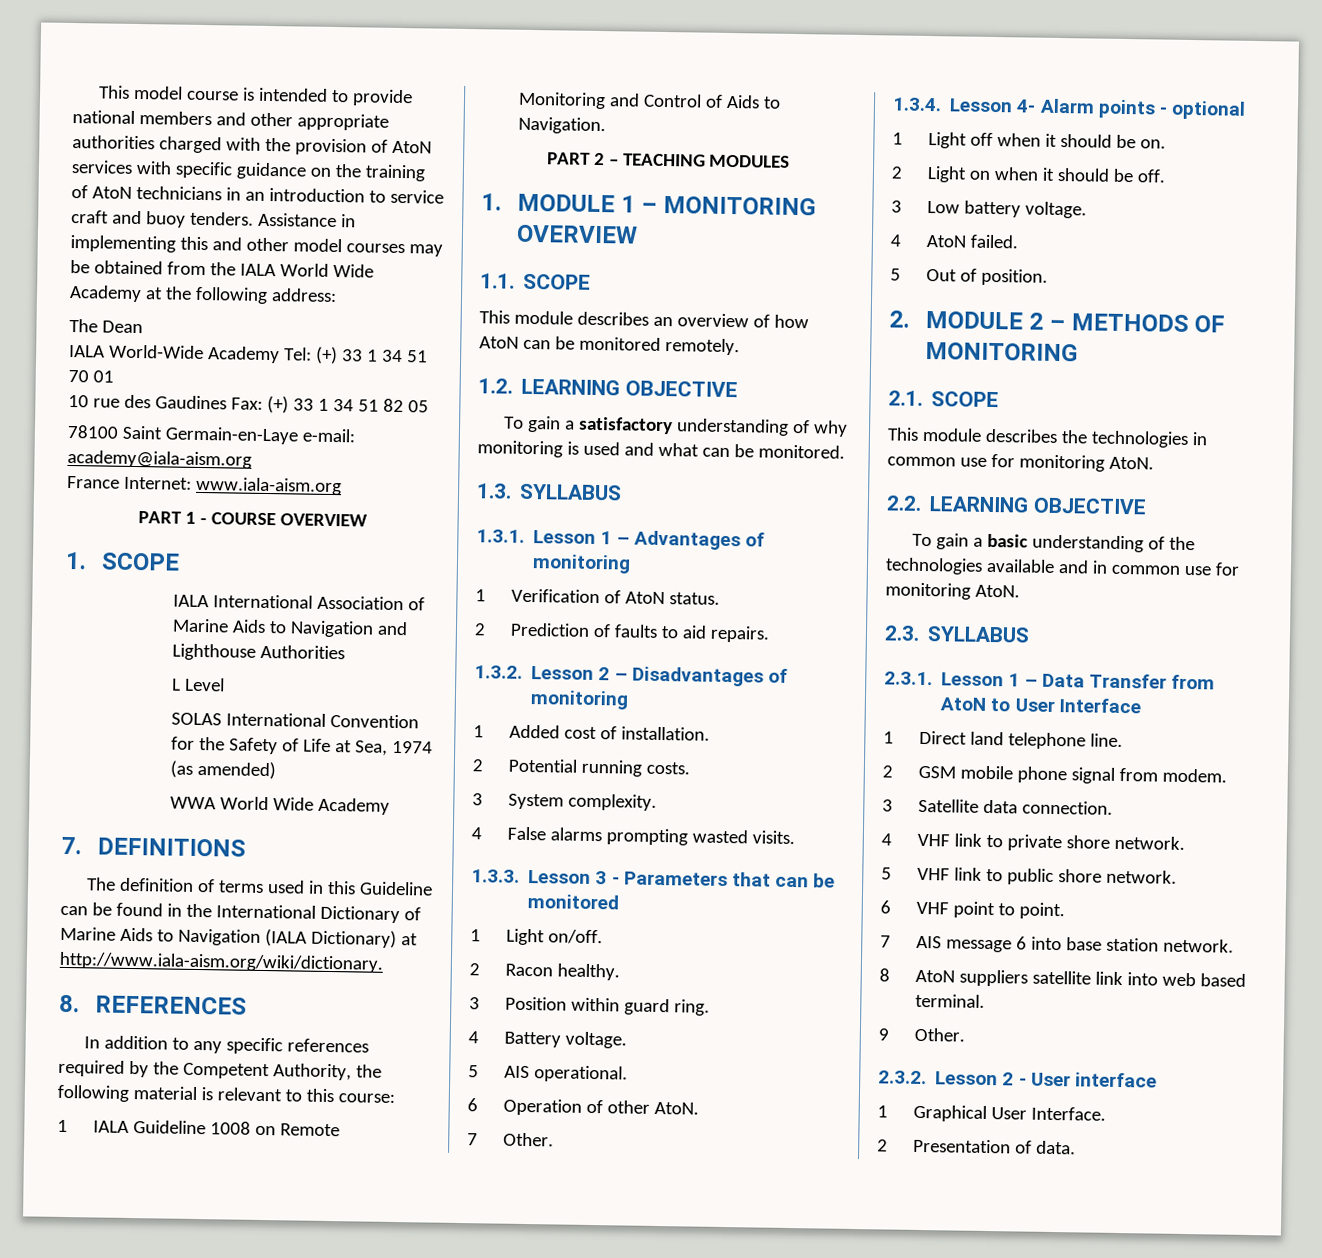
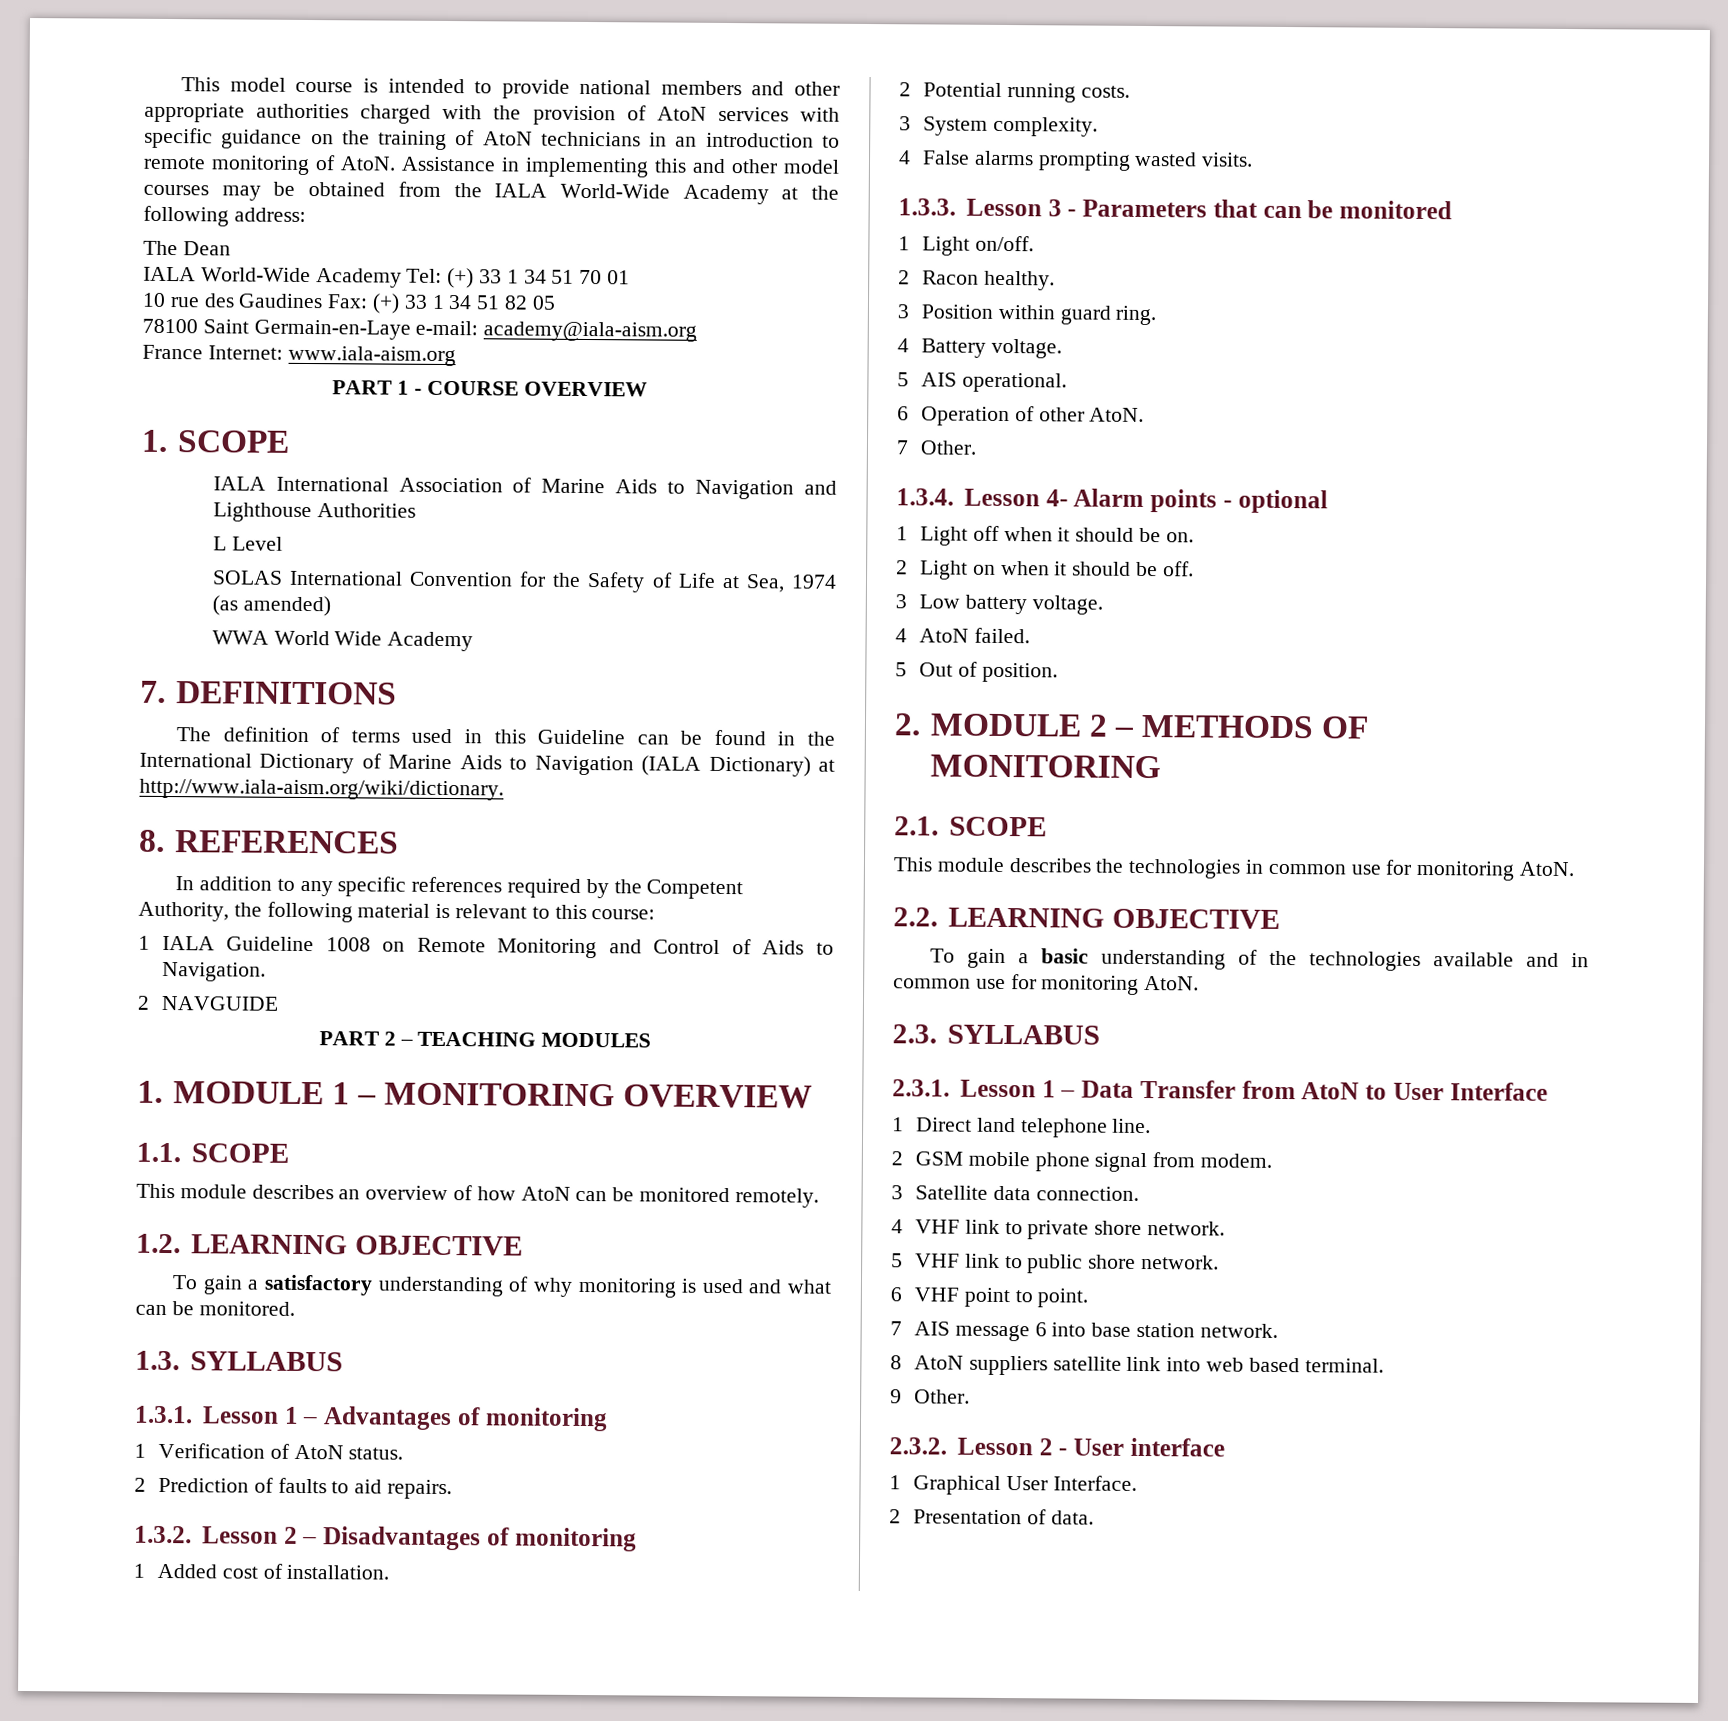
- This model course is intended to provide national members and other appropriate authorities charged with the provision of AtoN services with specific guidance on the training of AtoN technicians in an introduction to service craft and buoy tenders.
+ This model course is intended to provide national members and other appropriate authorities charged with the provision of AtoN services with specific guidance on the training of AtoN technicians in an introduction to remote monitoring of AtoN.
- Assistance in implementing this and other model courses may be obtained from the IALA World Wide Academy at the following address:
+ Assistance in implementing this and other model courses may be obtained from the IALA World-Wide Academy at the following address:
+ 2 NAVGUIDE

